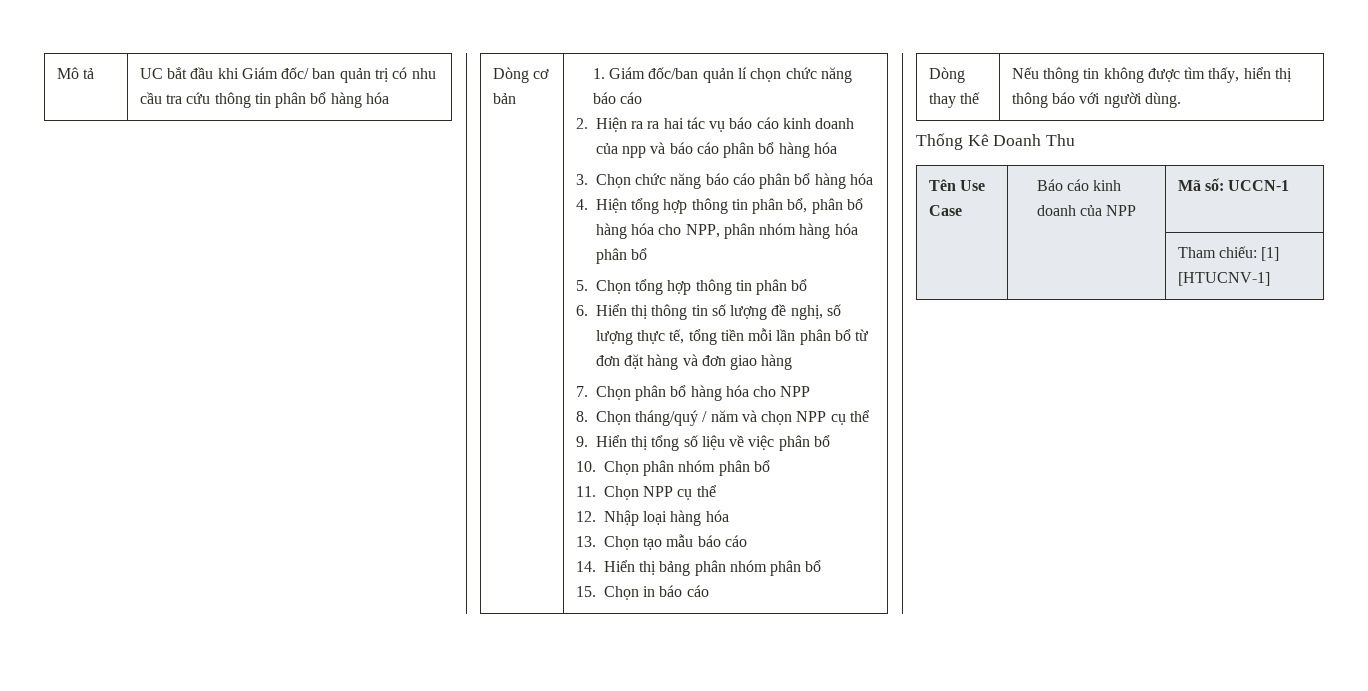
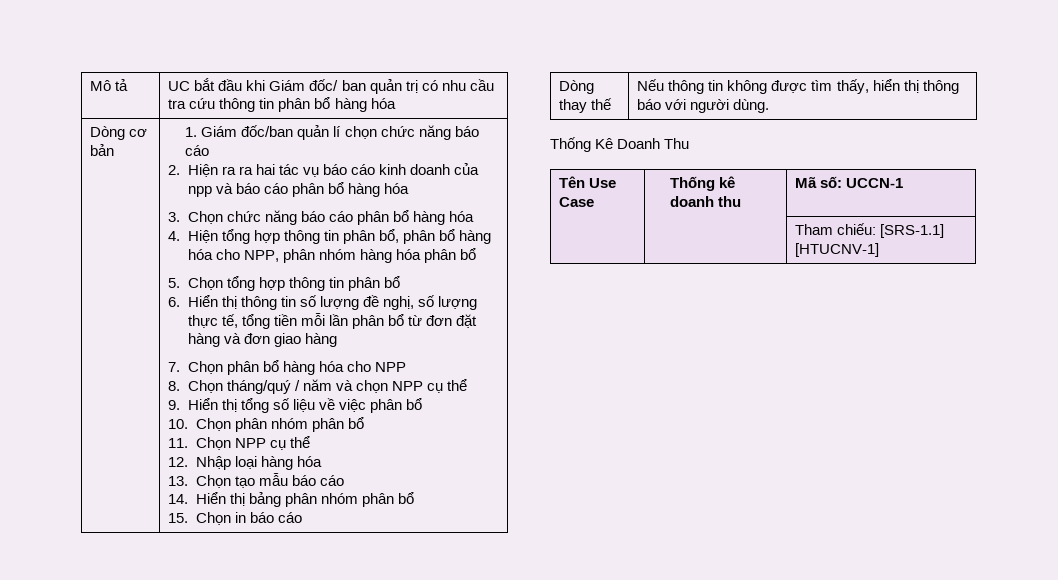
- Tên Use Case | Báo cáo kinh doanh của NPP | Mã số: UCCN-1
+ Tên Use Case | Thống kê doanh thu | Mã số: UCCN-1
- | | Tham chiếu: [1] [HTUCNV-1]
+ | | Tham chiếu: [SRS-1.1] [HTUCNV-1]

